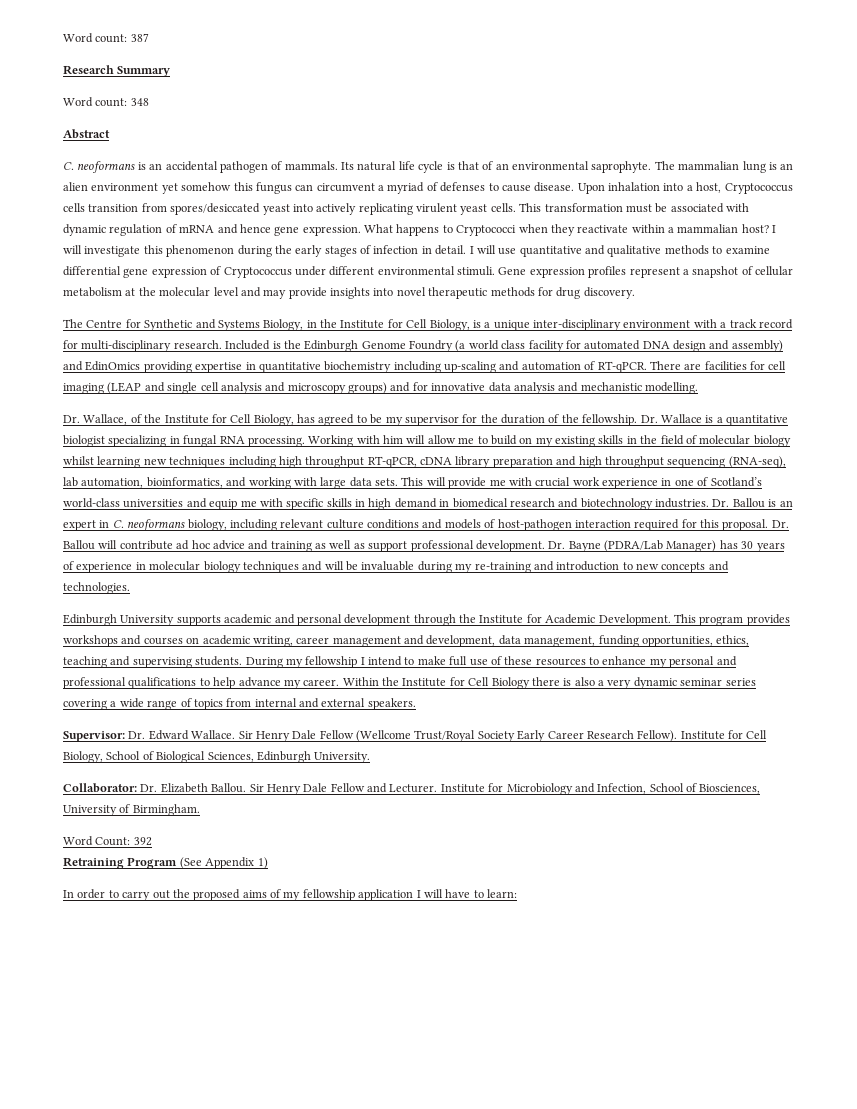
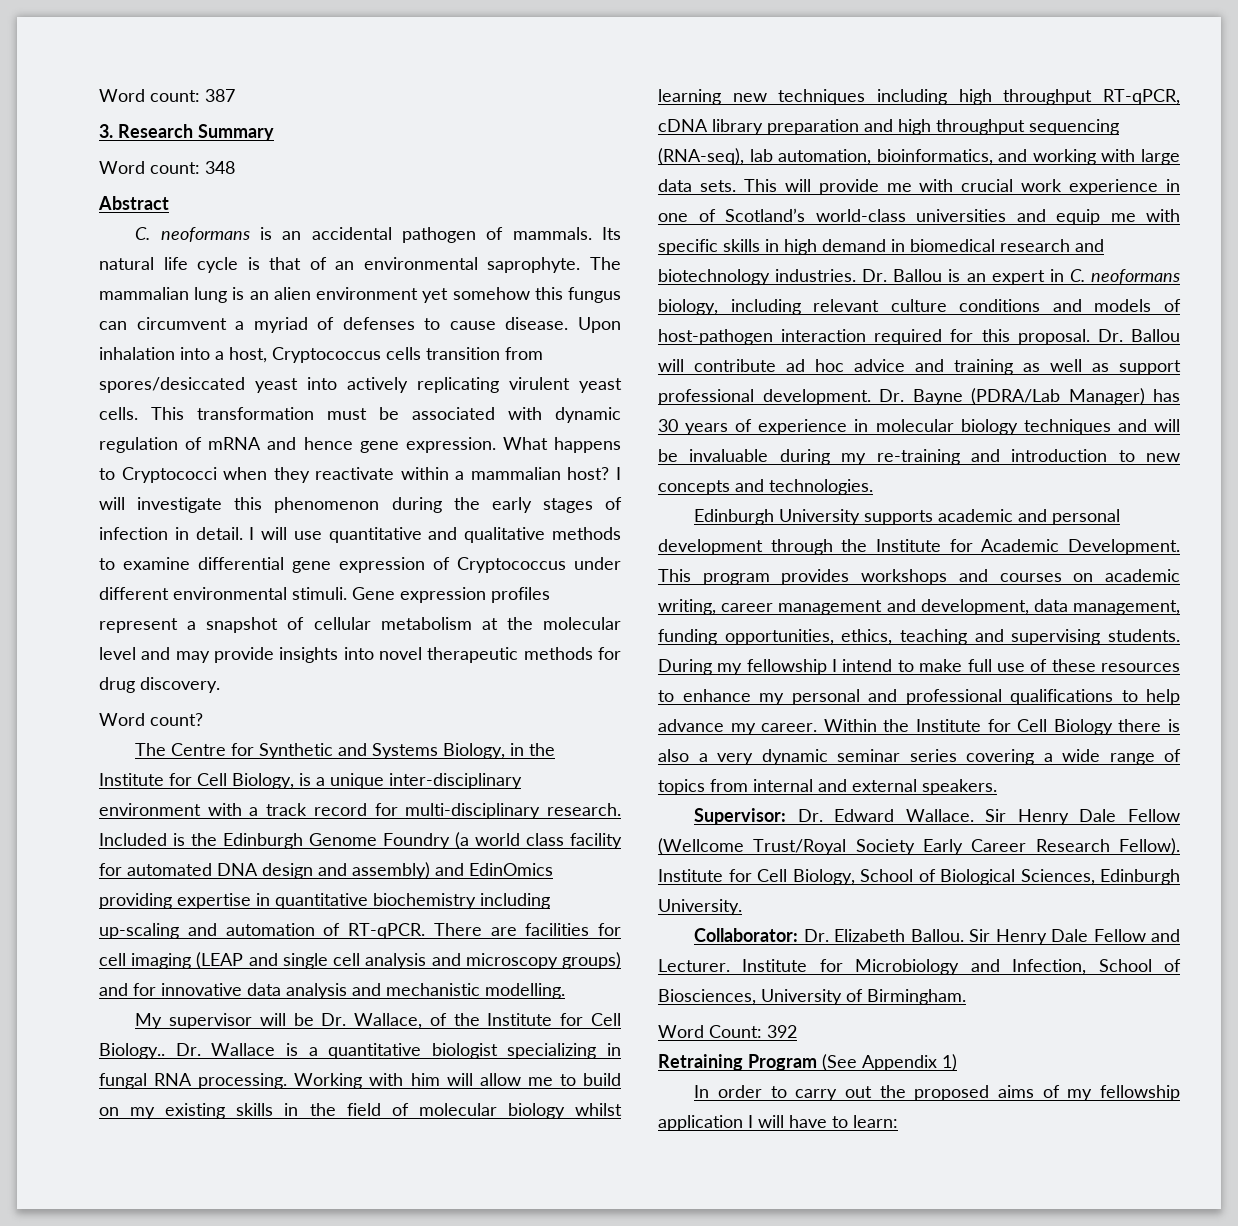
- Research Summary
+ 3. Research Summary
+ Word count?
- Dr. Wallace, of the Institute for Cell Biology, has agreed to be my supervisor for the duration of the fellowship.
+ My supervisor will be Dr. Wallace, of the Institute for Cell Biology..

